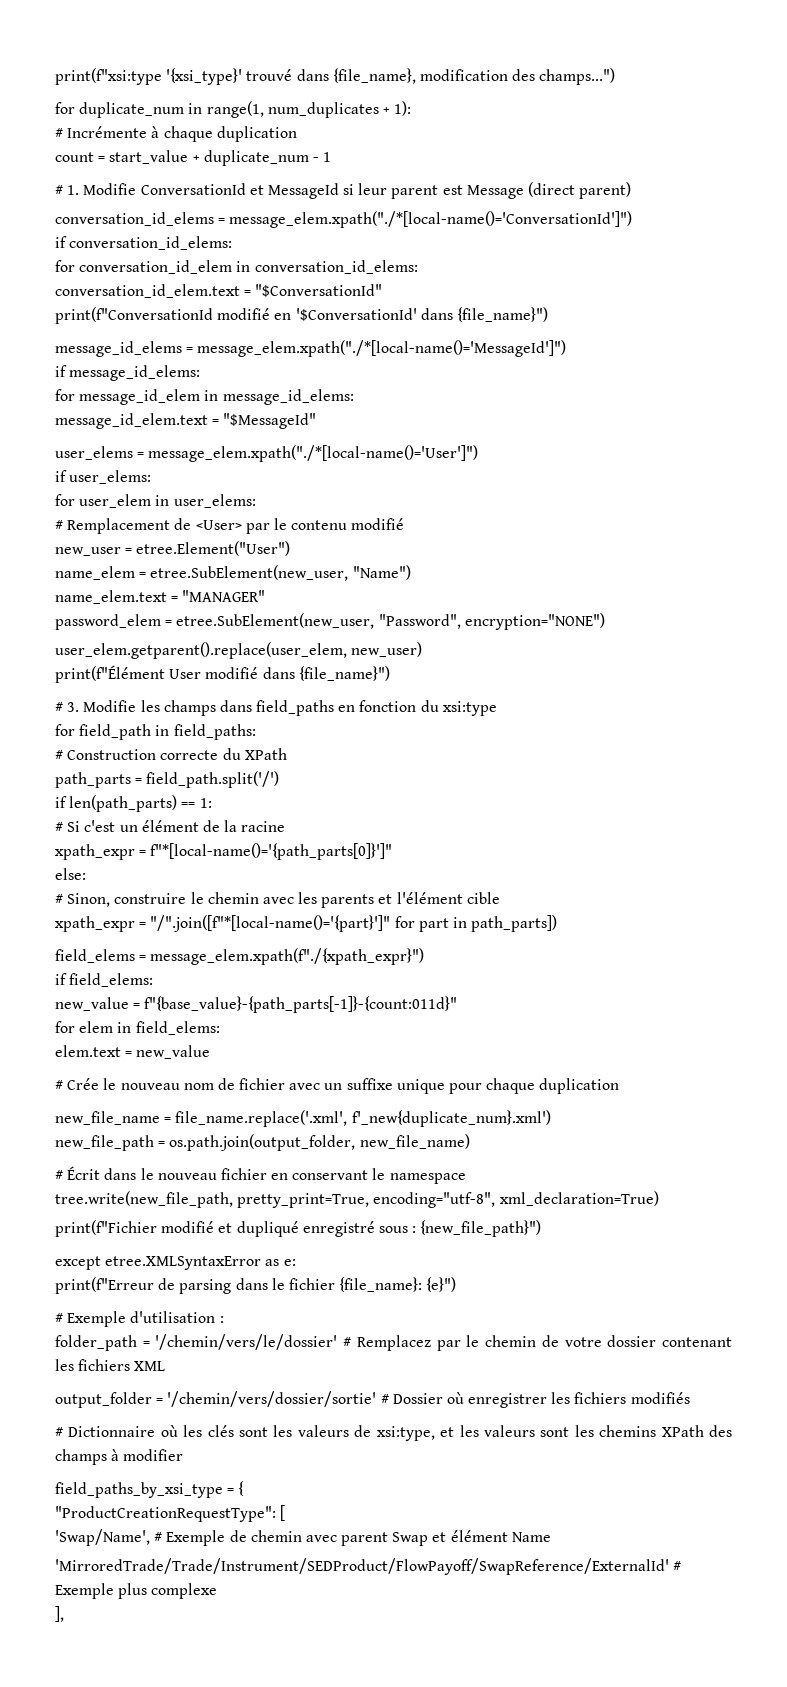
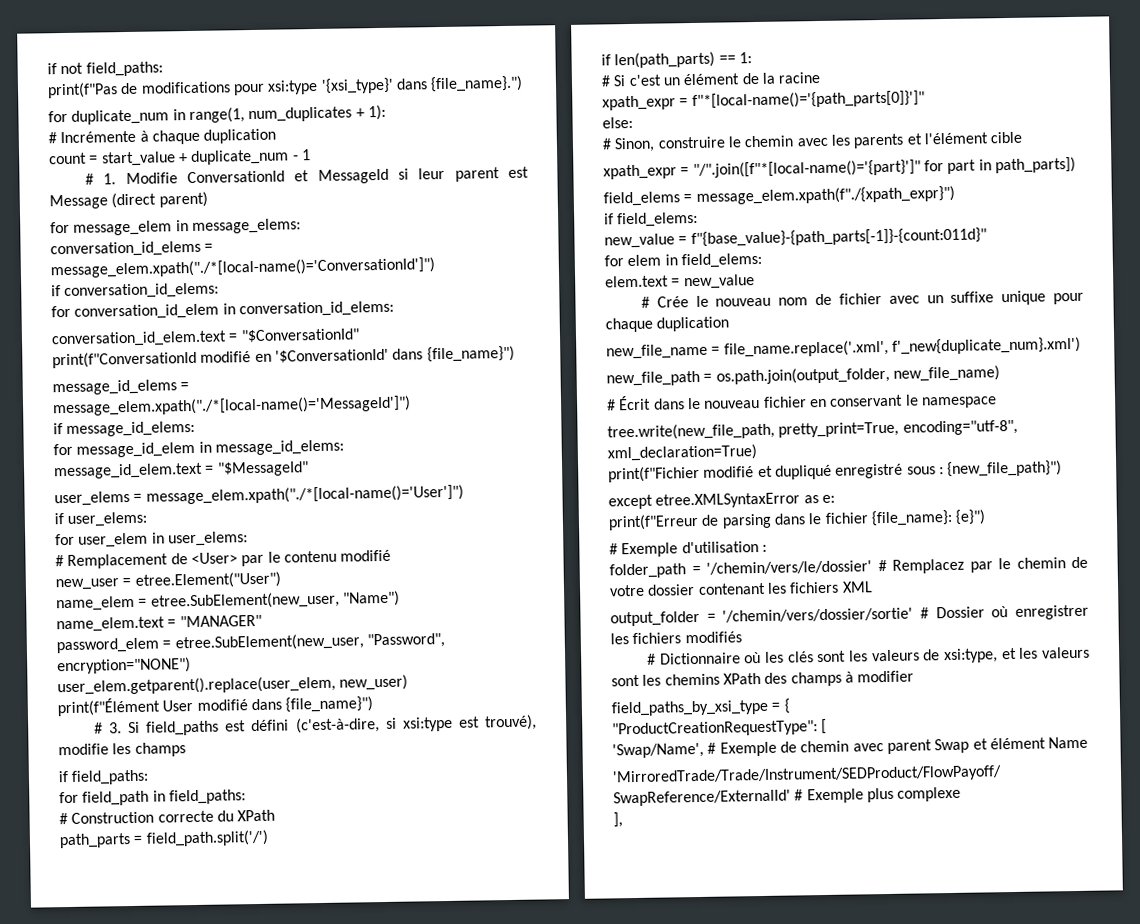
- print(f"xsi:type '{xsi_type}' trouvé dans {file_name}, modification des champs...")
+ if not field_paths:
+ print(f"Pas de modifications pour xsi:type '{xsi_type}' dans {file_name}.")
+ for message_elem in message_elems:
- # 3. Modifie les champs dans field_paths en fonction du xsi:type
+ # 3. Si field_paths est défini (c'est-à-dire, si xsi:type est trouvé), modifie les champs
+ if field_paths:

